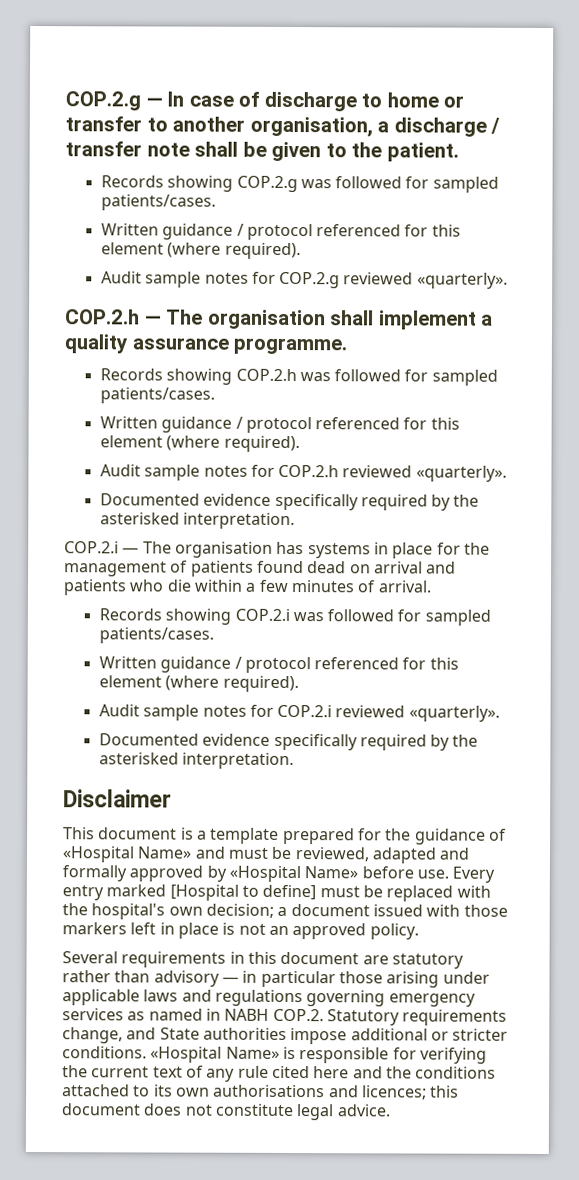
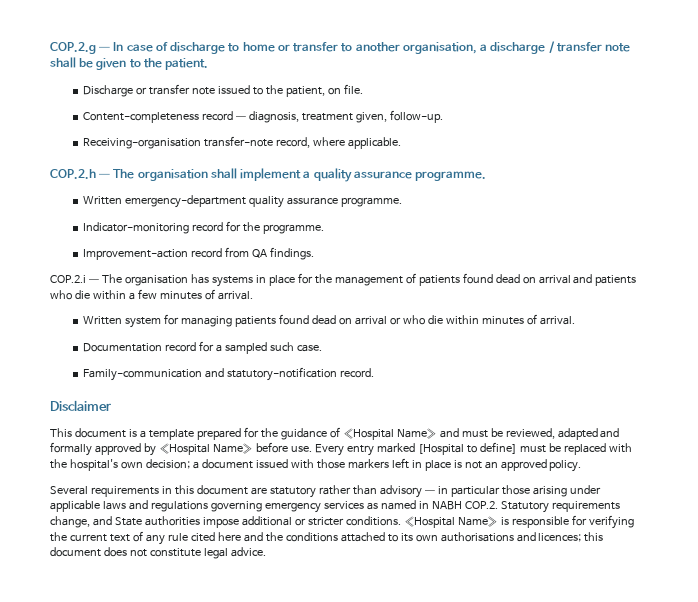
- Records showing COP.2.g was followed for sampled patients/cases.
- Written guidance / protocol referenced for this element (where required).
- Audit sample notes for COP.2.g reviewed «quarterly».
+ Discharge or transfer note issued to the patient, on file.
+ Content-completeness record — diagnosis, treatment given, follow-up.
+ Receiving-organisation transfer-note record, where applicable.
- Records showing COP.2.h was followed for sampled patients/cases.
- Written guidance / protocol referenced for this element (where required).
- Audit sample notes for COP.2.h reviewed «quarterly».
- Documented evidence specifically required by the asterisked interpretation.
+ Written emergency-department quality assurance programme.
+ Indicator-monitoring record for the programme.
+ Improvement-action record from QA findings.
- Records showing COP.2.i was followed for sampled patients/cases.
- Written guidance / protocol referenced for this element (where required).
- Audit sample notes for COP.2.i reviewed «quarterly».
- Documented evidence specifically required by the asterisked interpretation.
+ Written system for managing patients found dead on arrival or who die within minutes of arrival.
+ Documentation record for a sampled such case.
+ Family-communication and statutory-notification record.

